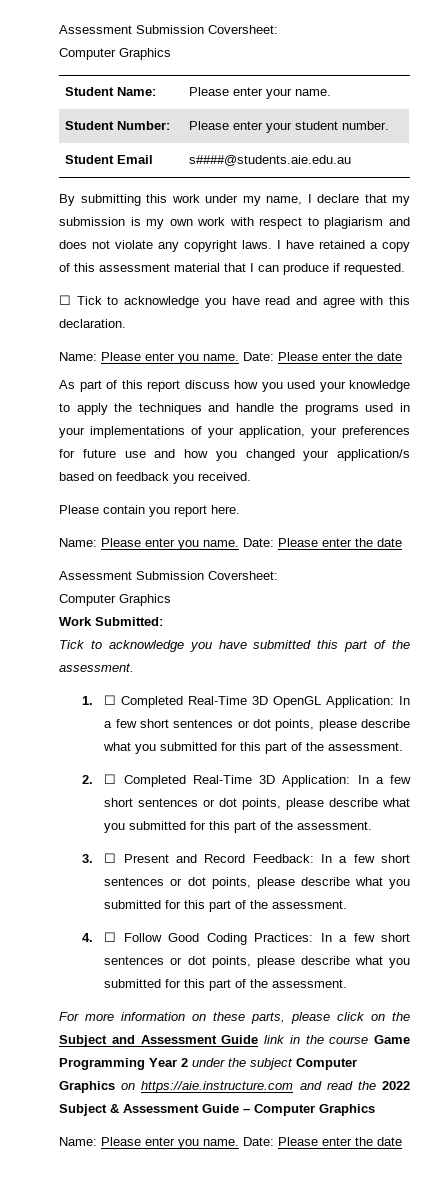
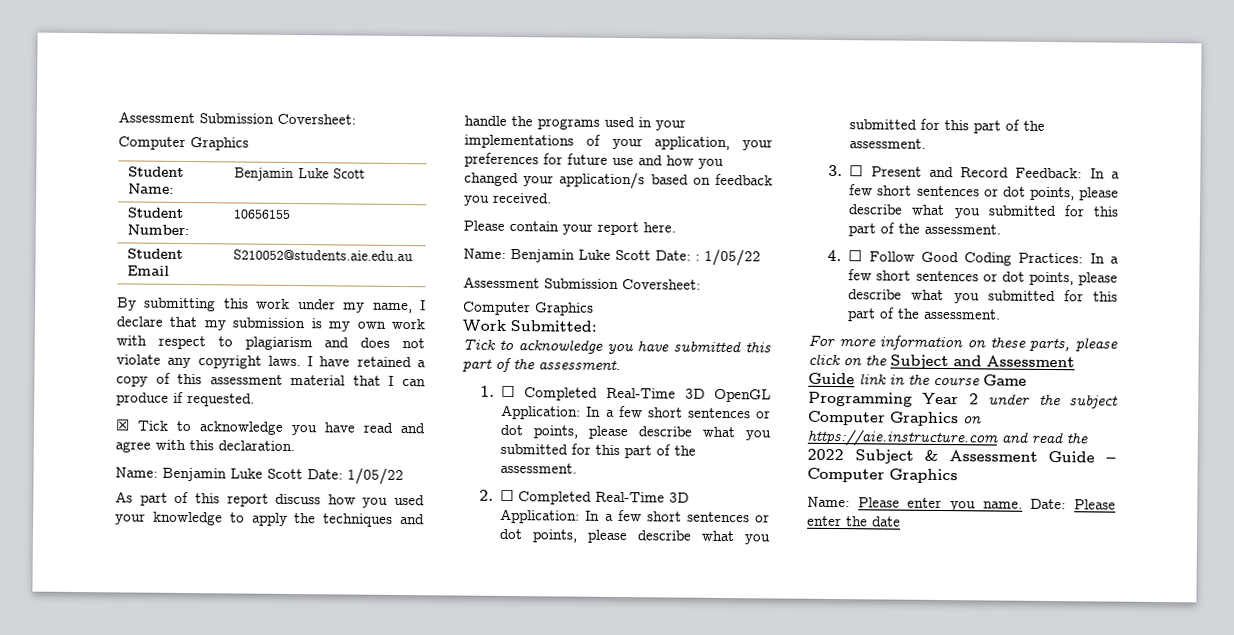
- Student Name: | Please enter your name.
- Student Number: | Please enter your student number.
+ Student Name: | Benjamin Luke Scott
+ Student Number: | 10656155
- Student Email | s####@students.aie.edu.au
+ Student Email | S210052@students.aie.edu.au
- ☐ Tick to acknowledge you have read and agree with this declaration.
- Name: Please enter you name. Date: Please enter the date
+ ☒ Tick to acknowledge you have read and agree with this declaration.
+ Name: Benjamin Luke Scott Date: 1/05/22
- Please contain you report here.
- Name: Please enter you name. Date: Please enter the date
+ Please contain your report here.
+ Name: Benjamin Luke Scott Date: : 1/05/22

